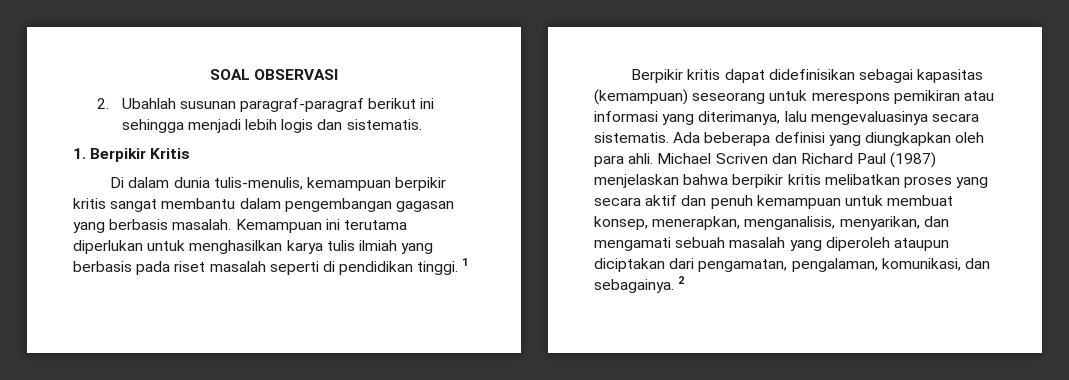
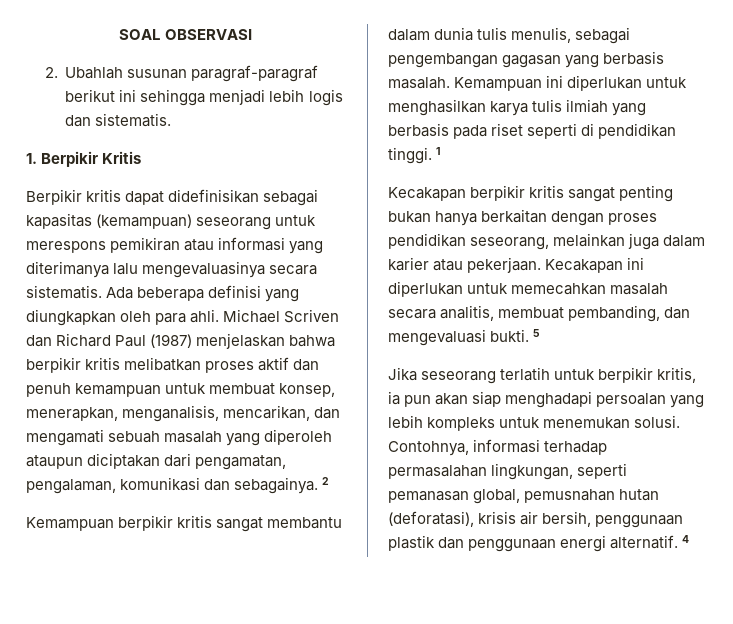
- Di dalam dunia tulis-menulis, kemampuan berpikir kritis sangat membantu dalam pengembangan gagasan yang berbasis masalah. Kemampuan ini terutama diperlukan untuk menghasilkan karya tulis ilmiah yang berbasis pada riset masalah seperti di pendidikan tinggi. 1
- Berpikir kritis dapat didefinisikan sebagai kapasitas (kemampuan) seseorang untuk merespons pemikiran atau informasi yang diterimanya, lalu mengevaluasinya secara sistematis.
+ Berpikir kritis dapat didefinisikan sebagai kapasitas (kemampuan) seseorang untuk merespons pemikiran atau informasi yang diterimanya lalu mengevaluasinya secara sistematis.
- Michael Scriven dan Richard Paul (1987) menjelaskan bahwa berpikir kritis melibatkan proses yang secara aktif dan penuh kemampuan untuk membuat konsep, menerapkan, menganalisis, menyarikan, dan mengamati sebuah masalah yang diperoleh ataupun diciptakan dari pengamatan, pengalaman, komunikasi, dan sebagainya.
+ Michael Scriven dan Richard Paul (1987) menjelaskan bahwa berpikir kritis melibatkan proses aktif dan penuh kemampuan untuk membuat konsep, menerapkan, menganalisis, mencarikan, dan mengamati sebuah masalah yang diperoleh ataupun diciptakan dari pengamatan, pengalaman, komunikasi dan sebagainya.
+ Kemampuan berpikir kritis sangat membantu dalam dunia tulis menulis, sebagai pengembangan gagasan yang berbasis masalah. Kemampuan ini diperlukan untuk menghasilkan karya tulis ilmiah yang berbasis pada riset seperti di pendidikan tinggi. 1
+ Kecakapan berpikir kritis sangat penting bukan hanya berkaitan dengan proses pendidikan seseorang, melainkan juga dalam karier atau pekerjaan. Kecakapan ini diperlukan untuk memecahkan masalah secara analitis, membuat pembanding, dan mengevaluasi bukti. 5
+ Jika seseorang terlatih untuk berpikir kritis, ia pun akan siap menghadapi persoalan yang lebih kompleks untuk menemukan solusi. Contohnya, informasi terhadap permasalahan lingkungan, seperti pemanasan global, pemusnahan hutan (deforatasi), krisis air bersih, penggunaan plastik dan penggunaan energi alternatif. 4

